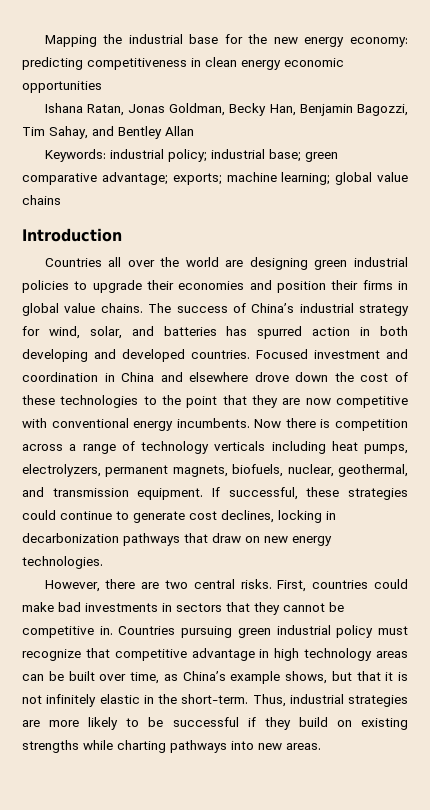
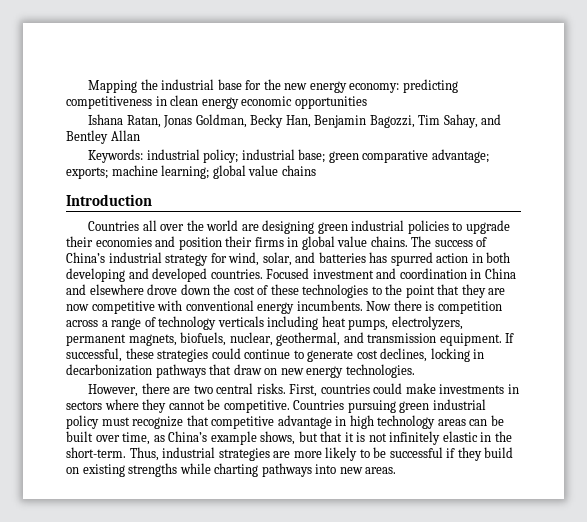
- First, countries could make bad investments in sectors that they cannot be competitive in.
+ First, countries could make investments in sectors where they cannot be competitive.

